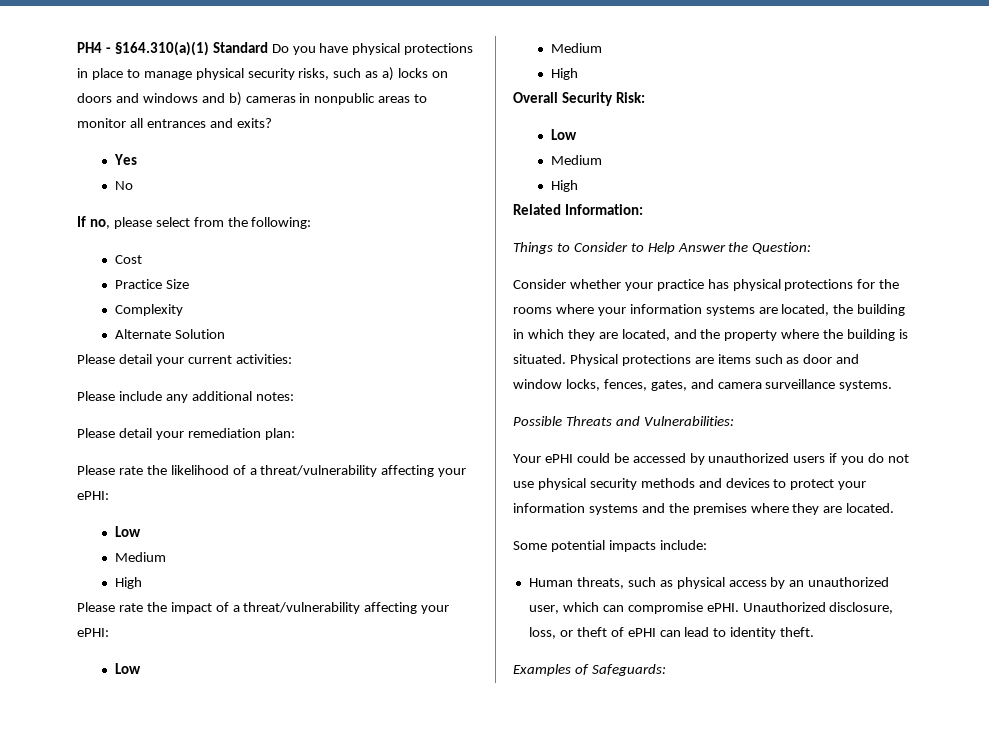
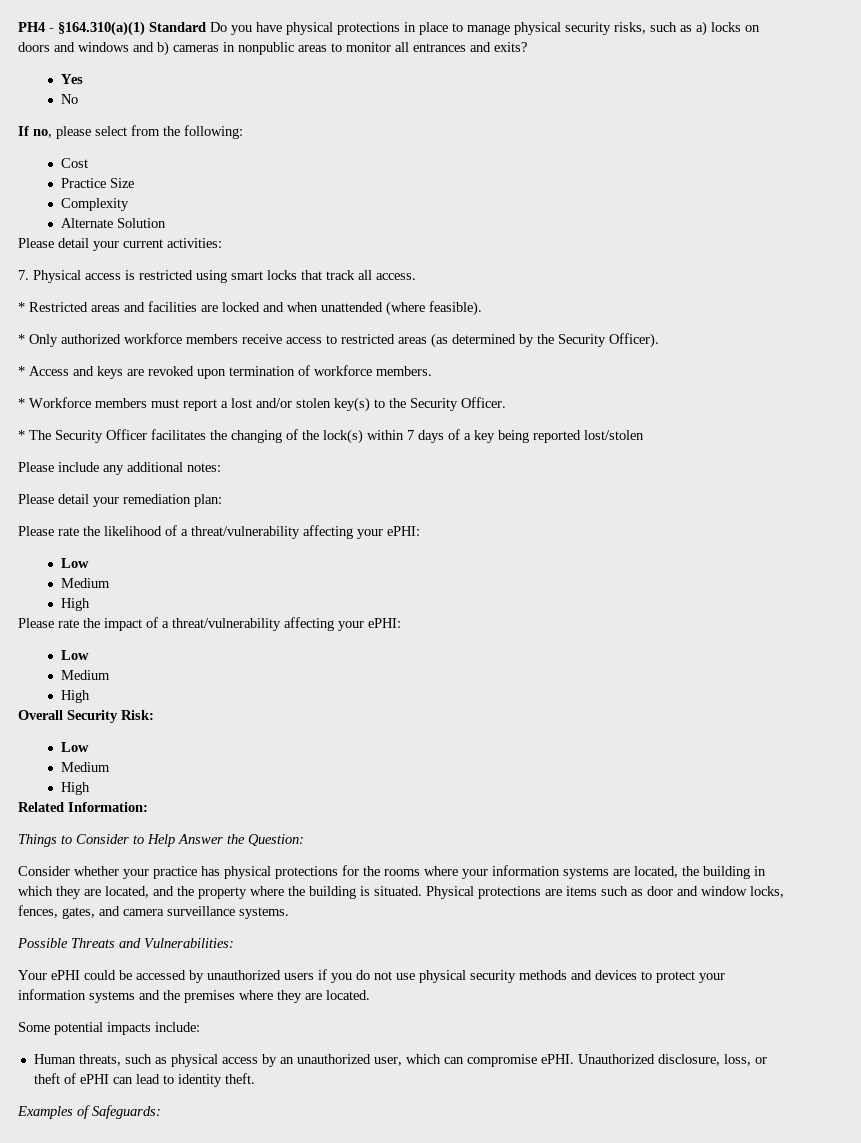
+ 7. Physical access is restricted using smart locks that track all access.
+ * Restricted areas and facilities are locked and when unattended (where feasible).
+ * Only authorized workforce members receive access to restricted areas (as determined by the Security Officer).
+ * Access and keys are revoked upon termination of workforce members.
+ * Workforce members must report a lost and/or stolen key(s) to the Security Officer.
+ * The Security Officer facilitates the changing of the lock(s) within 7 days of a key being reported lost/stolen

